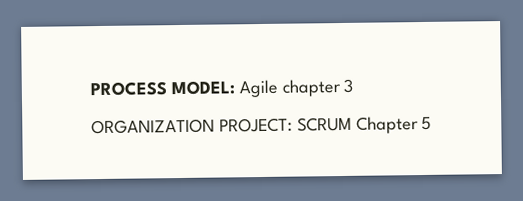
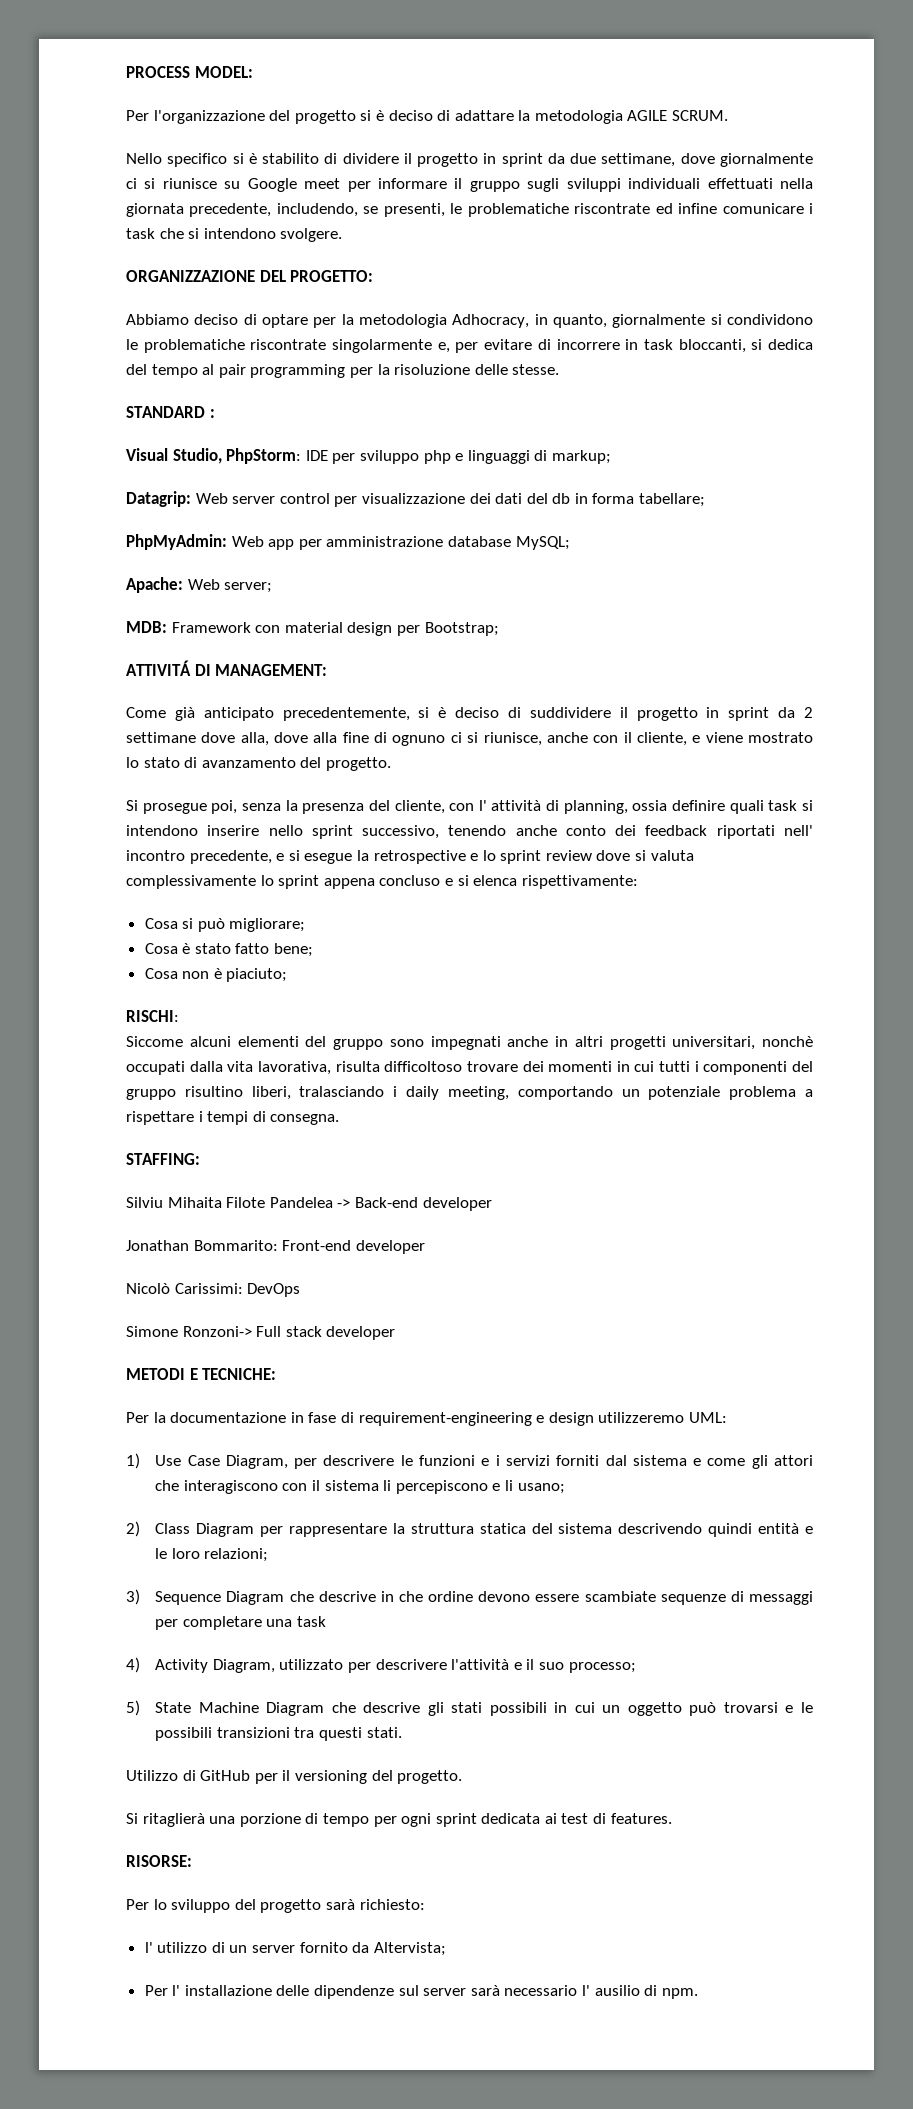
- PROCESS MODEL: Agile chapter 3
- ORGANIZATION PROJECT: SCRUM Chapter 5
+ PROCESS MODEL:
+ Per l'organizzazione del progetto si è deciso di adattare la metodologia AGILE SCRUM.
+ Nello specifico si è stabilito di dividere il progetto in sprint da due settimane, dove giornalmente ci si riunisce su Google meet per informare il gruppo sugli sviluppi individuali effettuati nella giornata precedente, includendo, se presenti, le problematiche riscontrate ed infine comunicare i task che si intendono svolgere.
+ ORGANIZZAZIONE DEL PROGETTO:
+ Abbiamo deciso di optare per la metodologia Adhocracy, in quanto, giornalmente si condividono le problematiche riscontrate singolarmente e, per evitare di incorrere in task bloccanti, si dedica del tempo al pair programming per la risoluzione delle stesse.
+ STANDARD :
+ Visual Studio, PhpStorm: IDE per sviluppo php e linguaggi di markup;
+ Datagrip: Web server control per visualizzazione dei dati del db in forma tabellare;
+ PhpMyAdmin: Web app per amministrazione database MySQL;
+ Apache: Web server;
+ MDB: Framework con material design per Bootstrap;
+ ATTIVITÁ DI MANAGEMENT:
+ Come già anticipato precedentemente, si è deciso di suddividere il progetto in sprint da 2 settimane dove alla, dove alla fine di ognuno ci si riunisce, anche con il cliente, e viene mostrato lo stato di avanzamento del progetto.
+ Si prosegue poi, senza la presenza del cliente, con l' attività di planning, ossia definire quali task si intendono inserire nello sprint successivo, tenendo anche conto dei feedback riportati nell' incontro precedente, e si esegue la retrospective e lo sprint review dove si valuta complessivamente lo sprint appena concluso e si elenca rispettivamente:
+ Cosa si può migliorare;
+ Cosa è stato fatto bene;
+ Cosa non è piaciuto;
+ RISCHI:
+ Siccome alcuni elementi del gruppo sono impegnati anche in altri progetti universitari, nonchè occupati dalla vita lavorativa, risulta difficoltoso trovare dei momenti in cui tutti i componenti del gruppo risultino liberi, tralasciando i daily meeting, comportando un potenziale problema a rispettare i tempi di consegna.
+ STAFFING:
+ Silviu Mihaita Filote Pandelea -> Back-end developer
+ Jonathan Bommarito: Front-end developer
+ Nicolò Carissimi: DevOps
+ Simone Ronzoni-> Full stack developer
+ METODI E TECNICHE:
+ Per la documentazione in fase di requirement-engineering e design utilizzeremo UML:
+ 1) Use Case Diagram, per descrivere le funzioni e i servizi forniti dal sistema e come gli attori che interagiscono con il sistema li percepiscono e li usano;
+ 2) Class Diagram per rappresentare la struttura statica del sistema descrivendo quindi entità e le loro relazioni;
+ 3) Sequence Diagram che descrive in che ordine devono essere scambiate sequenze di messaggi per completare una task
+ 4) Activity Diagram, utilizzato per descrivere l'attività e il suo processo;
+ 5) State Machine Diagram che descrive gli stati possibili in cui un oggetto può trovarsi e le possibili transizioni tra questi stati.
+ Utilizzo di GitHub per il versioning del progetto.
+ Si ritaglierà una porzione di tempo per ogni sprint dedicata ai test di features.
+ RISORSE:
+ Per lo sviluppo del progetto sarà richiesto:
+ l' utilizzo di un server fornito da Altervista;
+ Per l' installazione delle dipendenze sul server sarà necessario l' ausilio di npm.

